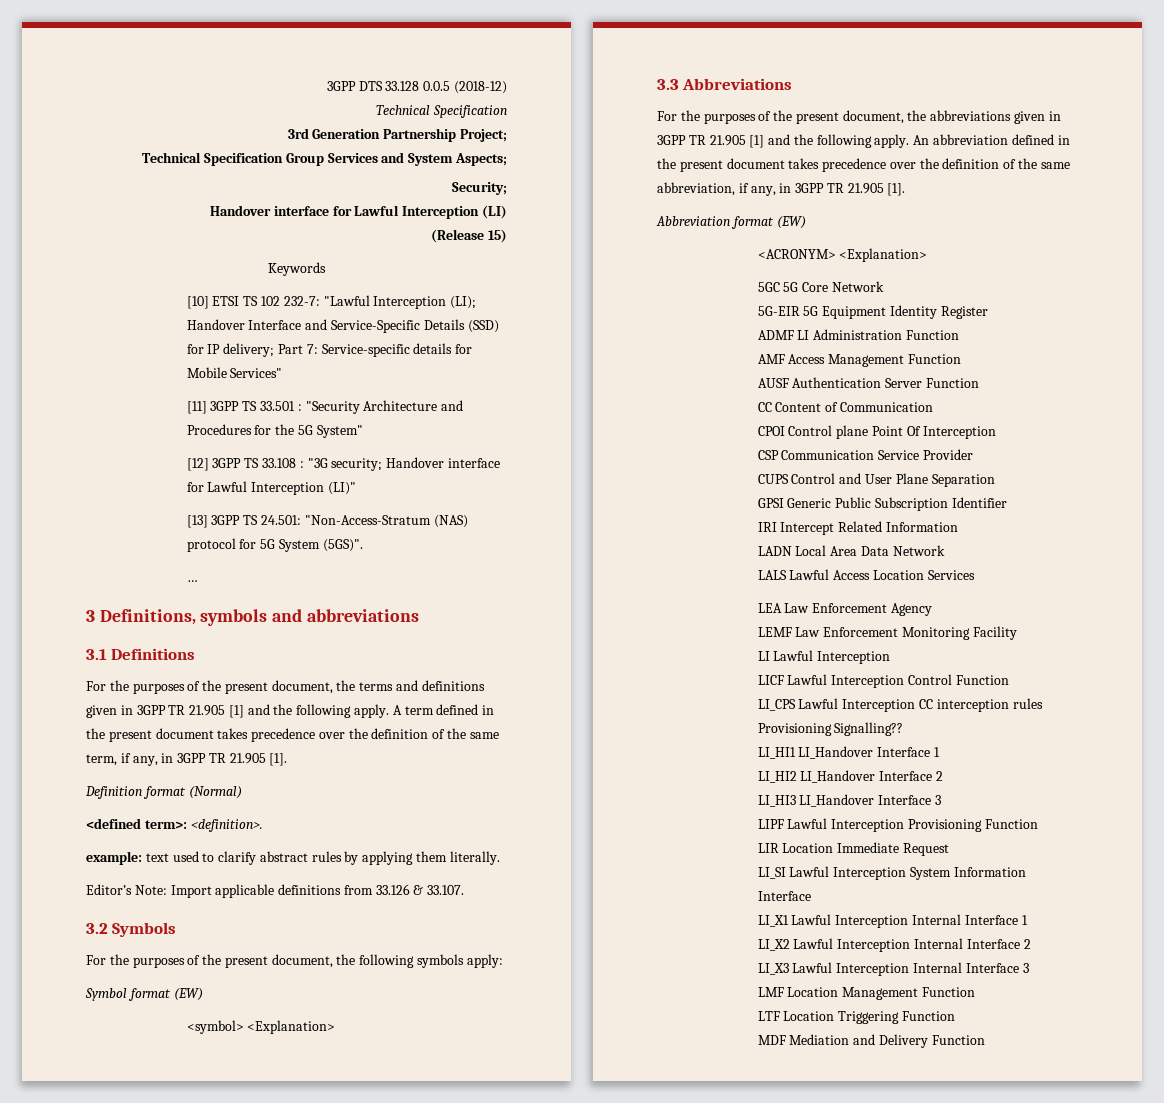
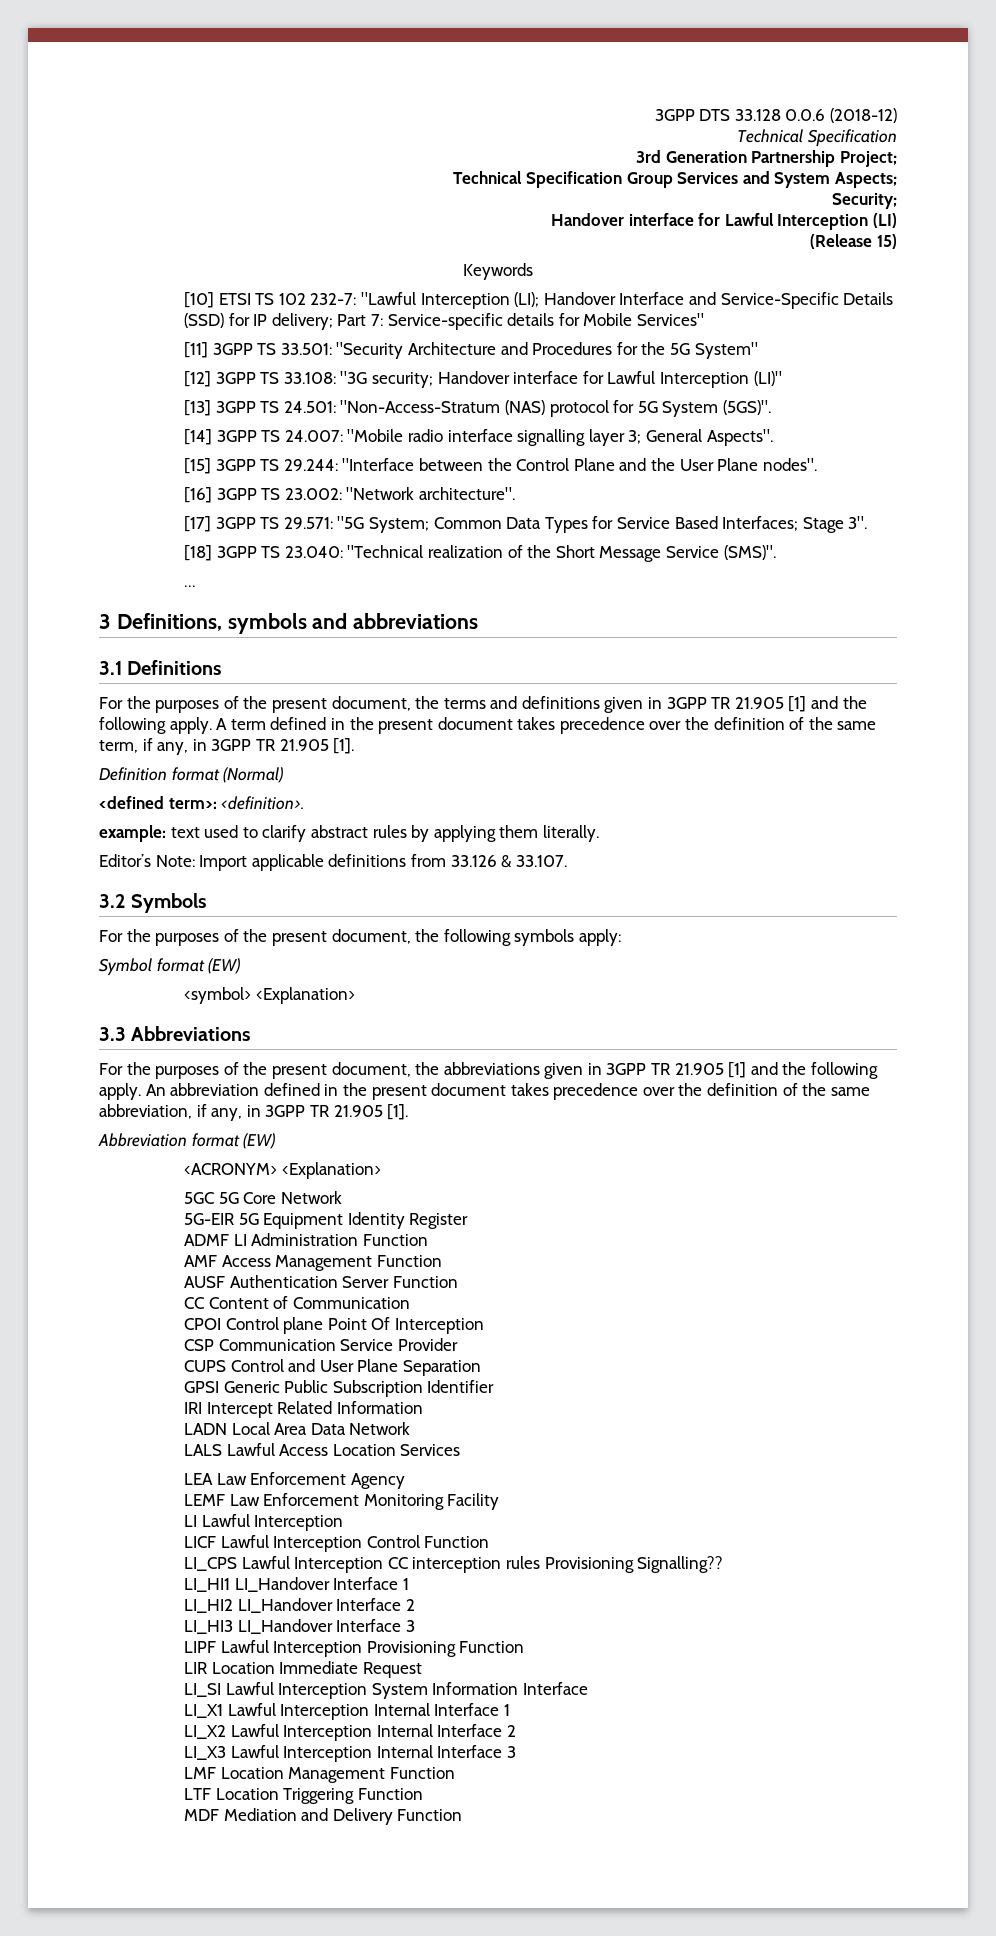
- 3GPP DTS 33.128 0.0.5 (2018-12)
+ 3GPP DTS 33.128 0.0.6 (2018-12)
- [11] 3GPP TS 33.501 : "Security Architecture and Procedures for the 5G System"
+ [11] 3GPP TS 33.501: "Security Architecture and Procedures for the 5G System"
- [12] 3GPP TS 33.108 : "3G security; Handover interface for Lawful Interception (LI)"
+ [12] 3GPP TS 33.108: "3G security; Handover interface for Lawful Interception (LI)"
+ [14] 3GPP TS 24.007: "Mobile radio interface signalling layer 3; General Aspects".
+ [15] 3GPP TS 29.244: "Interface between the Control Plane and the User Plane nodes".
+ [16] 3GPP TS 23.002: "Network architecture".
+ [17] 3GPP TS 29.571: "5G System; Common Data Types for Service Based Interfaces; Stage 3".
+ [18] 3GPP TS 23.040: "Technical realization of the Short Message Service (SMS)".

